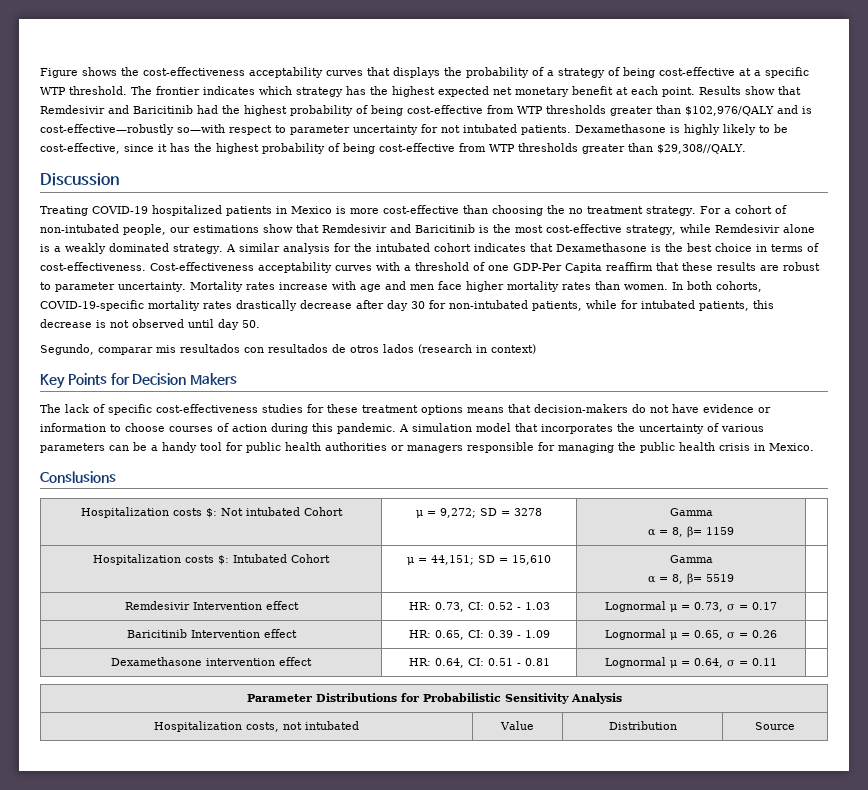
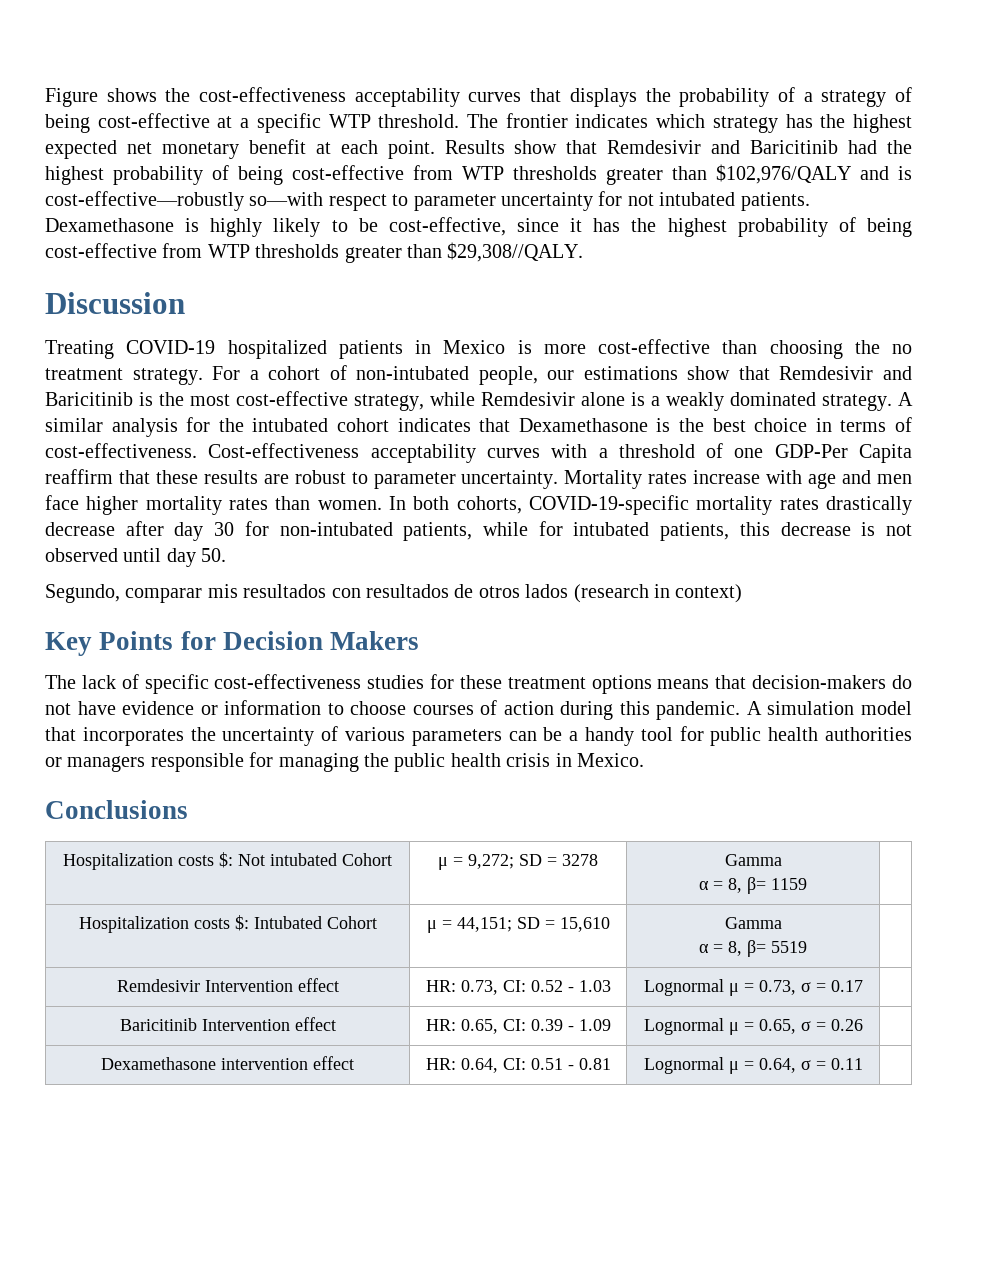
- Conslusions
+ Conclusions
- Parameter Distributions for Probabilistic Sensitivity Analysis
- Hospitalization costs, not intubated | Value | Distribution | Source

